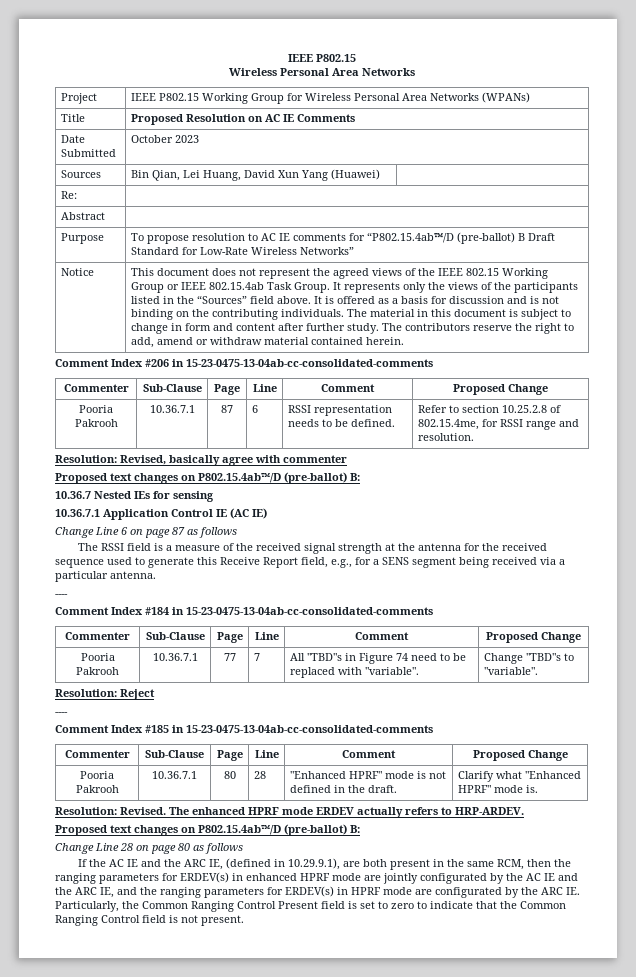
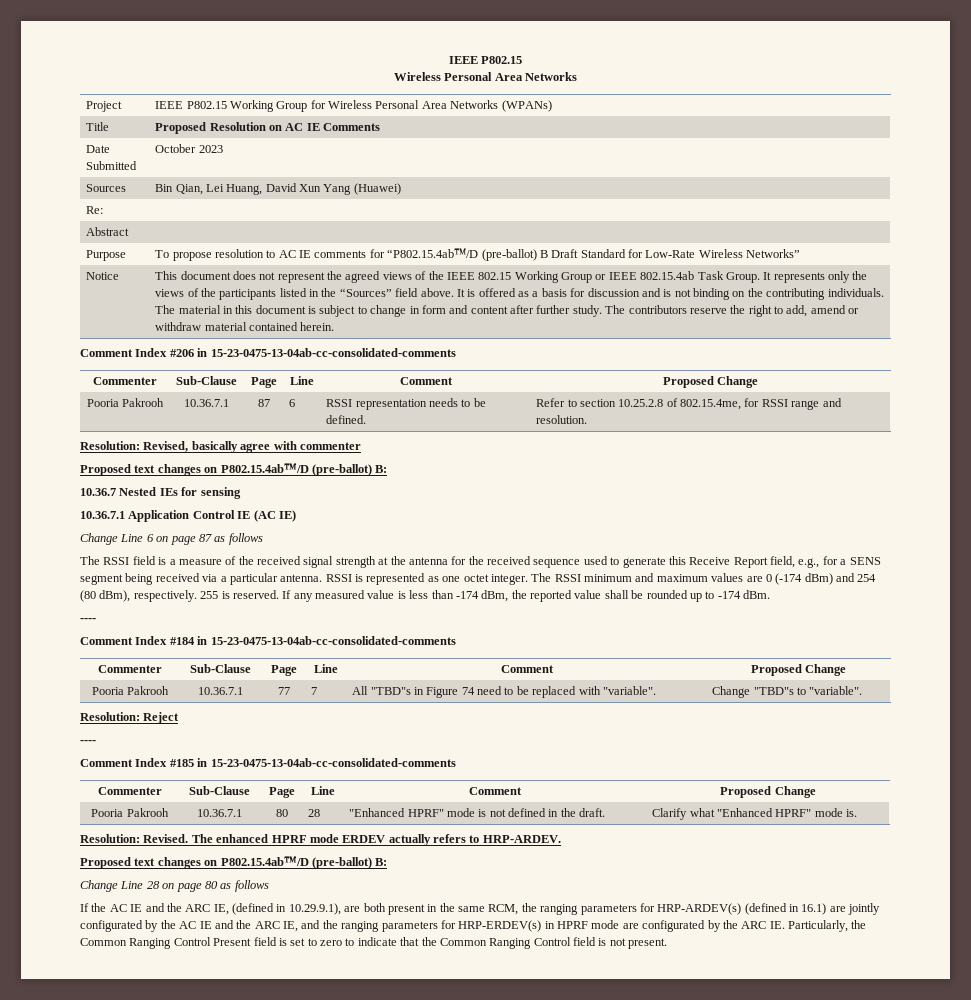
+ RSSI is represented as one octet integer. The RSSI minimum and maximum values are 0 (-174 dBm) and 254 (80 dBm), respectively. 255 is reserved. If any measured value is less than -174 dBm, the reported value shall be rounded up to -174 dBm.
- If the AC IE and the ARC IE, (defined in 10.29.9.1), are both present in the same RCM, then the ranging parameters for ERDEV(s) in enhanced HPRF mode are jointly configurated by the AC IE and the ARC IE, and the ranging parameters for ERDEV(s) in HPRF mode are configurated by the ARC IE. Particularly, the Common Ranging Control Present field is set to zero to indicate that the Common Ranging Control field is not present.
+ If the AC IE and the ARC IE, (defined in 10.29.9.1), are both present in the same RCM, the ranging parameters for HRP-ARDEV(s) (defined in 16.1) are jointly configurated by the AC IE and the ARC IE, and the ranging parameters for HRP-ERDEV(s) in HPRF mode are configurated by the ARC IE. Particularly, the Common Ranging Control Present field is set to zero to indicate that the Common Ranging Control field is not present.

